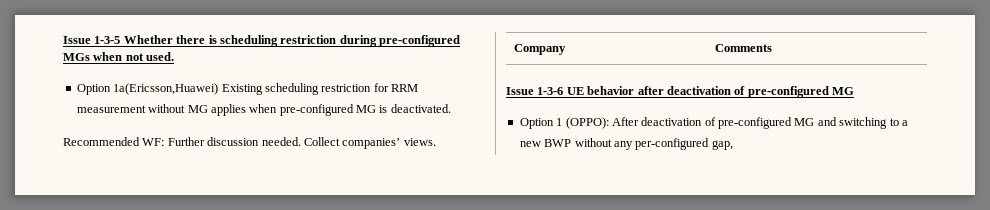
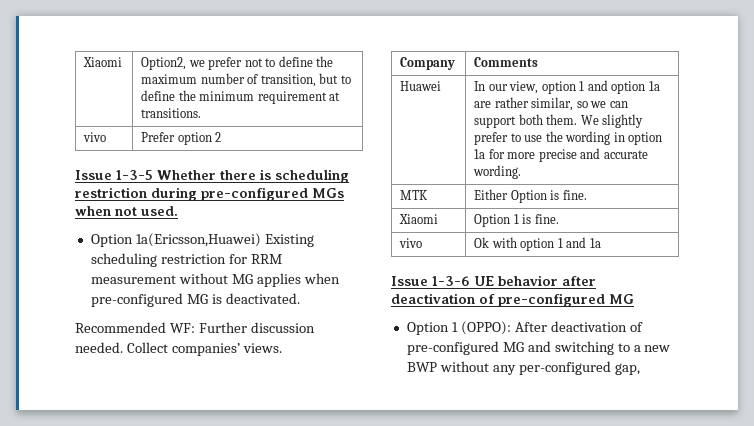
+ Xiaomi | Option2, we prefer not to define the maximum number of transition, but to define the minimum requirement at transitions.
+ vivo | Prefer option 2
+ Huawei | In our view, option 1 and option 1a are rather similar, so we can support both them. We slightly prefer to use the wording in option 1a for more precise and accurate wording.
+ MTK | Either Option is fine.
+ Xiaomi | Option 1 is fine.
+ vivo | Ok with option 1 and 1a

